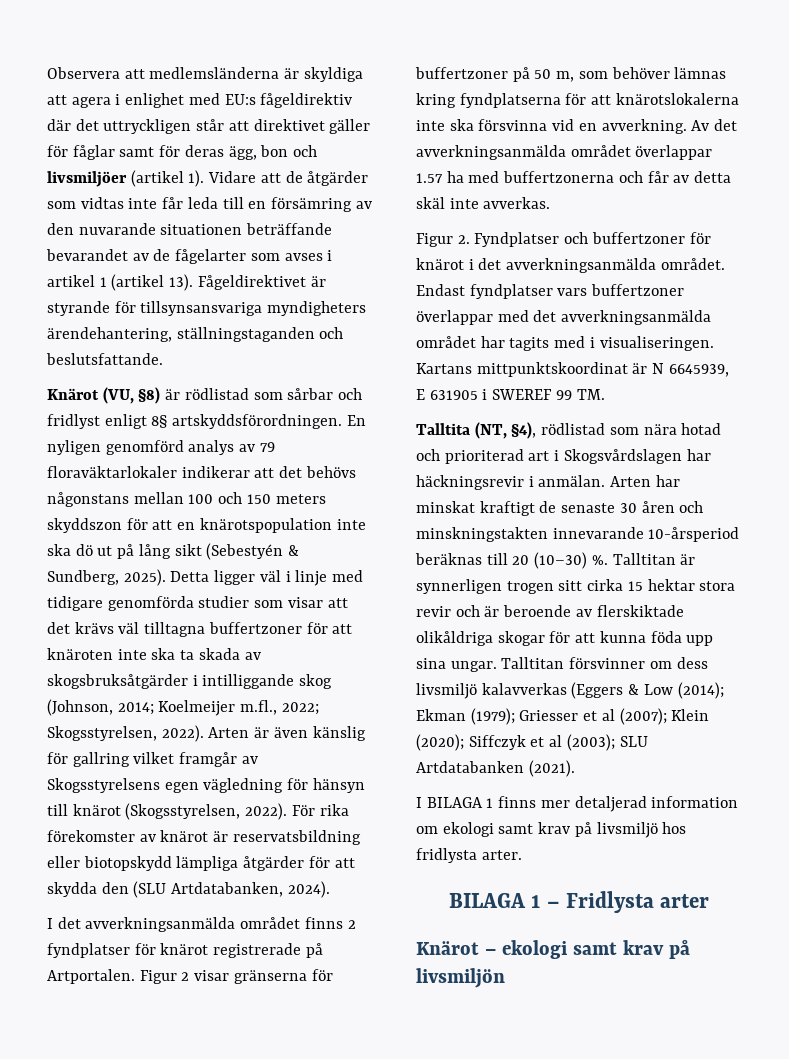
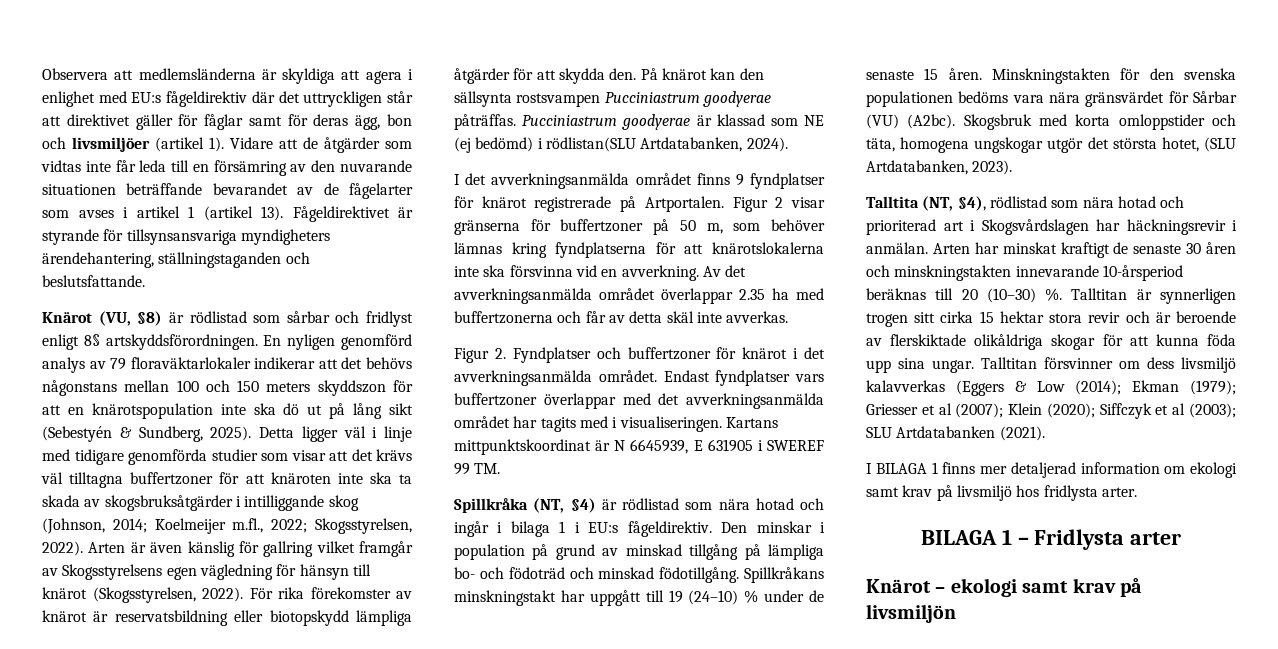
- För rika förekomster av knärot är reservatsbildning eller biotopskydd lämpliga åtgärder för att skydda den (SLU Artdatabanken, 2024).
+ För rika förekomster av knärot är reservatsbildning eller biotopskydd lämpliga åtgärder för att skydda den. På knärot kan den sällsynta rostsvampen Pucciniastrum goodyerae påträffas. Pucciniastrum goodyerae är klassad som NE (ej bedömd) i rödlistan(SLU Artdatabanken, 2024).
- I det avverkningsanmälda området finns 2 fyndplatser för knärot registrerade på Artportalen.
+ I det avverkningsanmälda området finns 9 fyndplatser för knärot registrerade på Artportalen.
- Av det avverkningsanmälda området överlappar 1.57 ha med buffertzonerna och får av detta skäl inte avverkas.
+ Av det avverkningsanmälda området överlappar 2.35 ha med buffertzonerna och får av detta skäl inte avverkas.
+ Spillkråka (NT, §4) är rödlistad som nära hotad och ingår i bilaga 1 i EU:s fågeldirektiv. Den minskar i population på grund av minskad tillgång på lämpliga bo- och födoträd och minskad födotillgång. Spillkråkans minskningstakt har uppgått till 19 (24–10) % under de senaste 15 åren. Minskningstakten för den svenska populationen bedöms vara nära gränsvärdet för Sårbar (VU) (A2bc). Skogsbruk med korta omloppstider och täta, homogena ungskogar utgör det största hotet, (SLU Artdatabanken, 2023).

